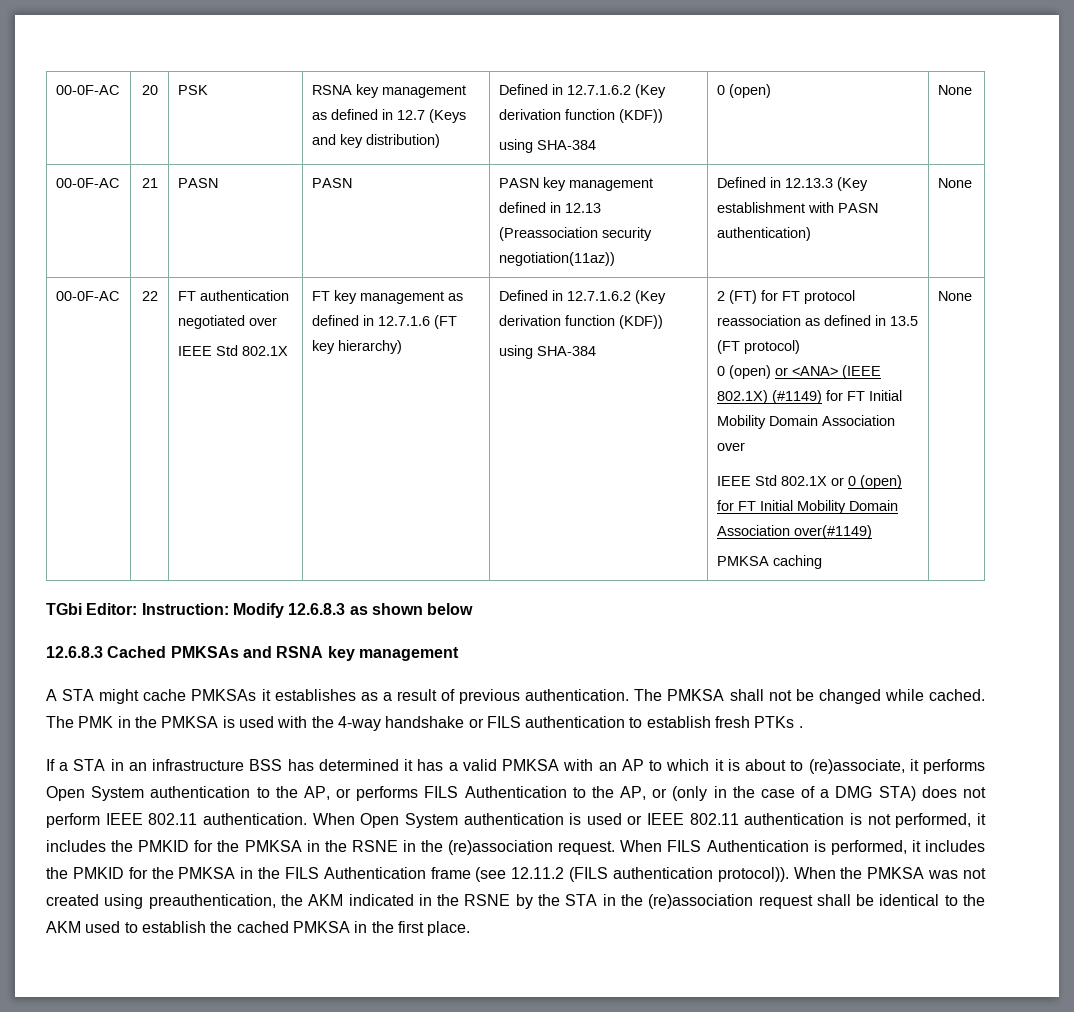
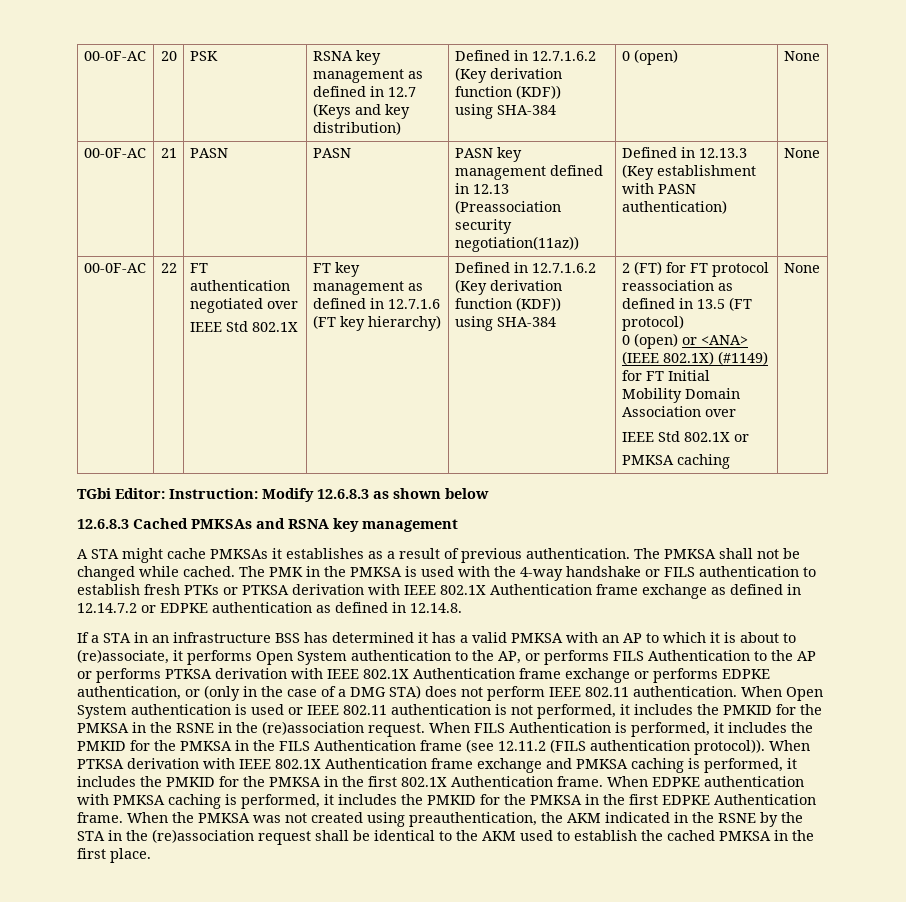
- IEEE Std 802.1X or 0 (open) for FT Initial Mobility Domain Association over(#1149)
+ IEEE Std 802.1X or
- The PMK in the PMKSA is used with the 4-way handshake or FILS authentication to establish fresh PTKs .
+ The PMK in the PMKSA is used with the 4-way handshake or FILS authentication to establish fresh PTKs or PTKSA derivation with IEEE 802.1X Authentication frame exchange as defined in 12.14.7.2 or EDPKE authentication as defined in 12.14.8.
- If a STA in an infrastructure BSS has determined it has a valid PMKSA with an AP to which it is about to (re)associate, it performs Open System authentication to the AP, or performs FILS Authentication to the AP, or (only in the case of a DMG STA) does not perform IEEE 802.11 authentication.
+ If a STA in an infrastructure BSS has determined it has a valid PMKSA with an AP to which it is about to (re)associate, it performs Open System authentication to the AP, or performs FILS Authentication to the AP or performs PTKSA derivation with IEEE 802.1X Authentication frame exchange or performs EDPKE authentication, or (only in the case of a DMG STA) does not perform IEEE 802.11 authentication.
- When the PMKSA was not created using preauthentication, the AKM indicated in the RSNE by the STA in the (re)association request shall be identical to the AKM used to establish the cached PMKSA in the first place.
+ When PTKSA derivation with IEEE 802.1X Authentication frame exchange and PMKSA caching is performed, it includes the PMKID for the PMKSA in the first 802.1X Authentication frame. When EDPKE authentication with PMKSA caching is performed, it includes the PMKID for the PMKSA in the first EDPKE Authentication frame. When the PMKSA was not created using preauthentication, the AKM indicated in the RSNE by the STA in the (re)association request shall be identical to the AKM used to establish the cached PMKSA in the first place.

